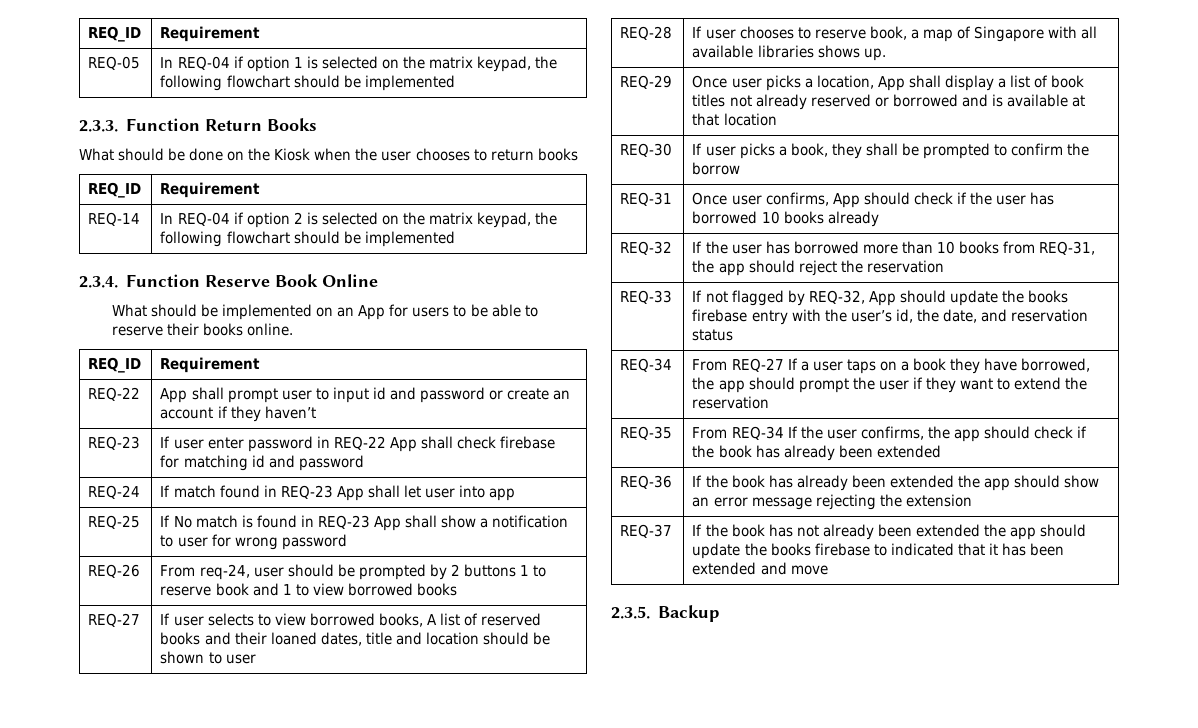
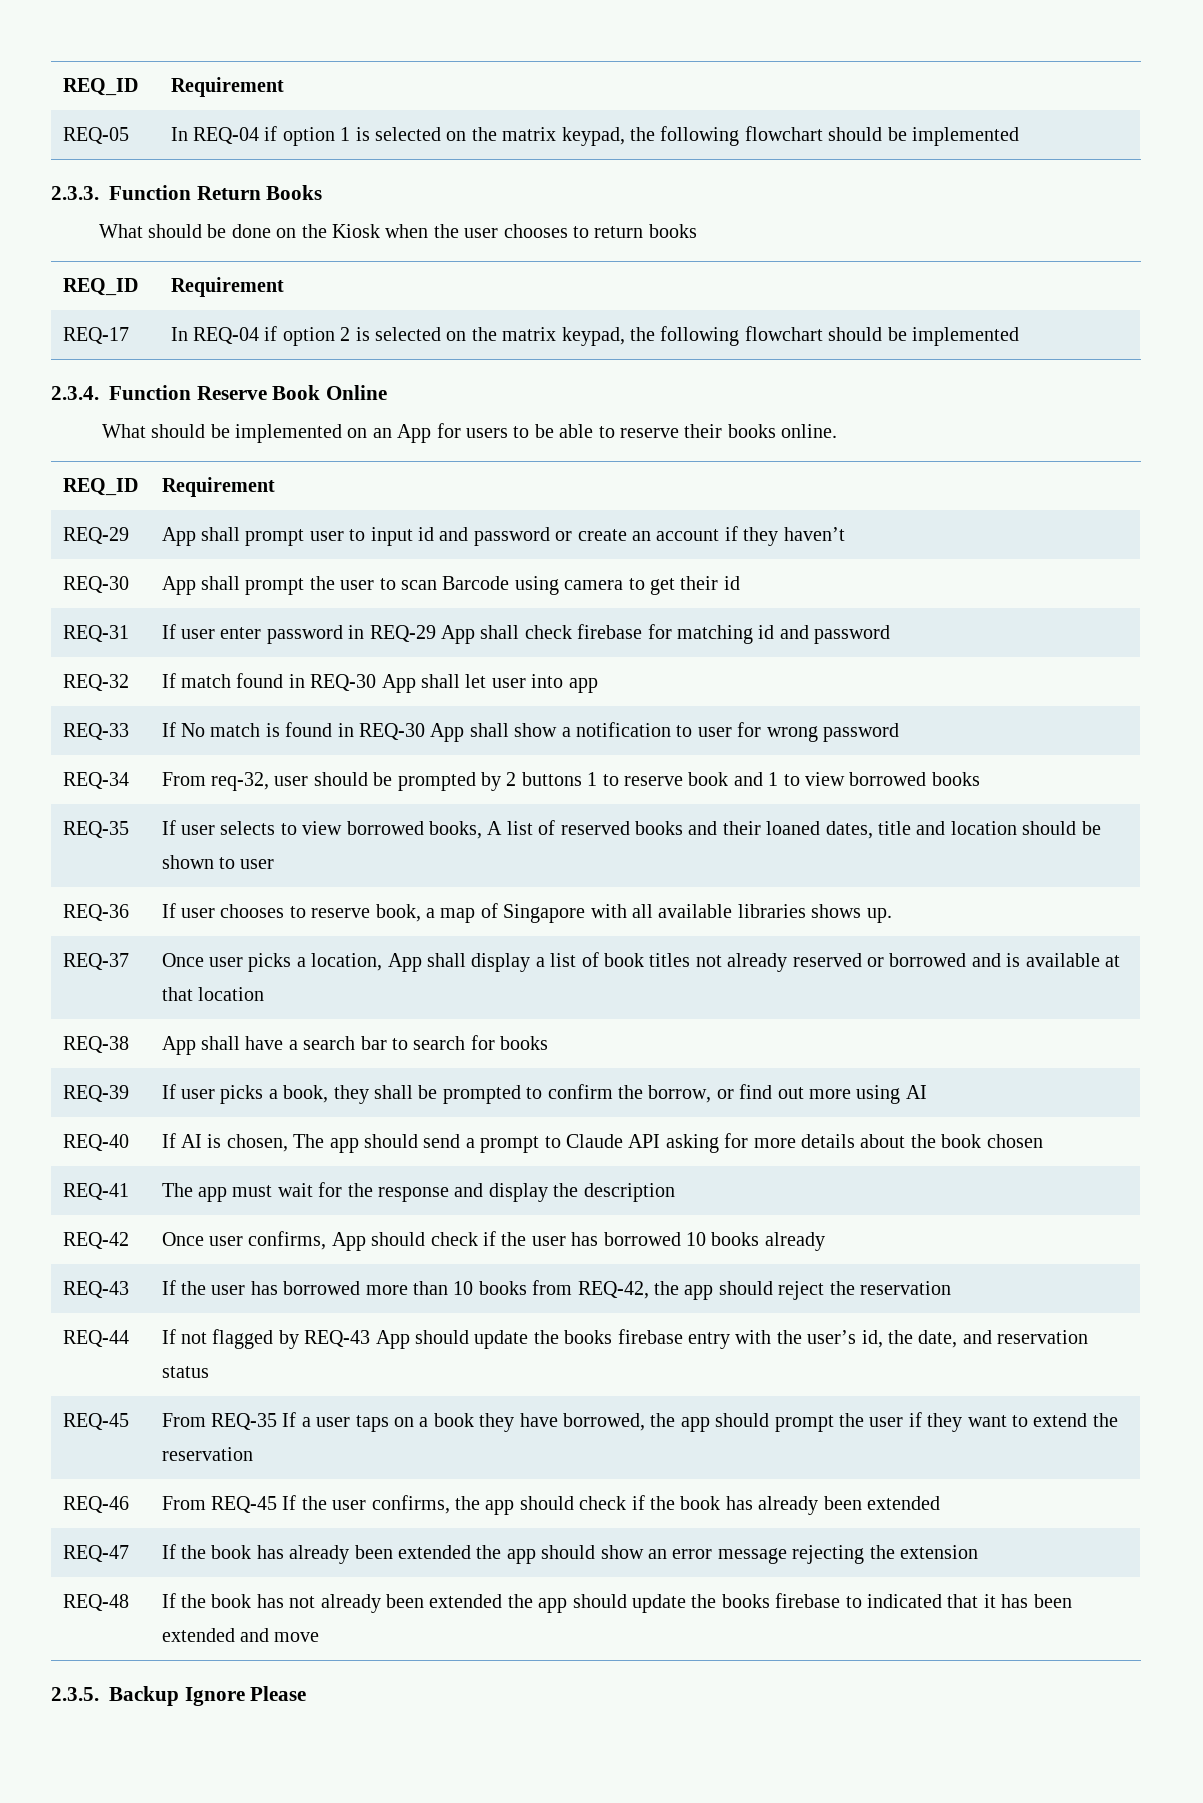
- REQ-14 | In REQ-04 if option 2 is selected on the matrix keypad, the following flowchart should be implemented
+ REQ-17 | In REQ-04 if option 2 is selected on the matrix keypad, the following flowchart should be implemented
- REQ-22 | App shall prompt user to input id and password or create an account if they haven’t
+ REQ-29 | App shall prompt user to input id and password or create an account if they haven’t
- REQ-23 | If user enter password in REQ-22 App shall check firebase for matching id and password
+ REQ-30 | App shall prompt the user to scan Barcode using camera to get their id
+ REQ-31 | If user enter password in REQ-29 App shall check firebase for matching id and password
- REQ-24 | If match found in REQ-23 App shall let user into app
+ REQ-32 | If match found in REQ-30 App shall let user into app
- REQ-25 | If No match is found in REQ-23 App shall show a notification to user for wrong password
+ REQ-33 | If No match is found in REQ-30 App shall show a notification to user for wrong password
- REQ-26 | From req-24, user should be prompted by 2 buttons 1 to reserve book and 1 to view borrowed books
+ REQ-34 | From req-32, user should be prompted by 2 buttons 1 to reserve book and 1 to view borrowed books
- REQ-27 | If user selects to view borrowed books, A list of reserved books and their loaned dates, title and location should be shown to user
+ REQ-35 | If user selects to view borrowed books, A list of reserved books and their loaned dates, title and location should be shown to user
- REQ-28 | If user chooses to reserve book, a map of Singapore with all available libraries shows up.
+ REQ-36 | If user chooses to reserve book, a map of Singapore with all available libraries shows up.
- REQ-29 | Once user picks a location, App shall display a list of book titles not already reserved or borrowed and is available at that location
+ REQ-37 | Once user picks a location, App shall display a list of book titles not already reserved or borrowed and is available at that location
- REQ-30 | If user picks a book, they shall be prompted to confirm the borrow
- REQ-31 | Once user confirms, App should check if the user has borrowed 10 books already
+ REQ-38 | App shall have a search bar to search for books
+ REQ-39 | If user picks a book, they shall be prompted to confirm the borrow, or find out more using AI
+ REQ-40 | If AI is chosen, The app should send a prompt to Claude API asking for more details about the book chosen
+ REQ-41 | The app must wait for the response and display the description
+ REQ-42 | Once user confirms, App should check if the user has borrowed 10 books already
- REQ-32 | If the user has borrowed more than 10 books from REQ-31, the app should reject the reservation
+ REQ-43 | If the user has borrowed more than 10 books from REQ-42, the app should reject the reservation
- REQ-33 | If not flagged by REQ-32, App should update the books firebase entry with the user’s id, the date, and reservation status
+ REQ-44 | If not flagged by REQ-43 App should update the books firebase entry with the user’s id, the date, and reservation status
- REQ-34 | From REQ-27 If a user taps on a book they have borrowed, the app should prompt the user if they want to extend the reservation
+ REQ-45 | From REQ-35 If a user taps on a book they have borrowed, the app should prompt the user if they want to extend the reservation
- REQ-35 | From REQ-34 If the user confirms, the app should check if the book has already been extended
+ REQ-46 | From REQ-45 If the user confirms, the app should check if the book has already been extended
- REQ-36 | If the book has already been extended the app should show an error message rejecting the extension
+ REQ-47 | If the book has already been extended the app should show an error message rejecting the extension
- REQ-37 | If the book has not already been extended the app should update the books firebase to indicated that it has been extended and move
+ REQ-48 | If the book has not already been extended the app should update the books firebase to indicated that it has been extended and move
- 2.3.5. Backup
+ 2.3.5. Backup Ignore Please

